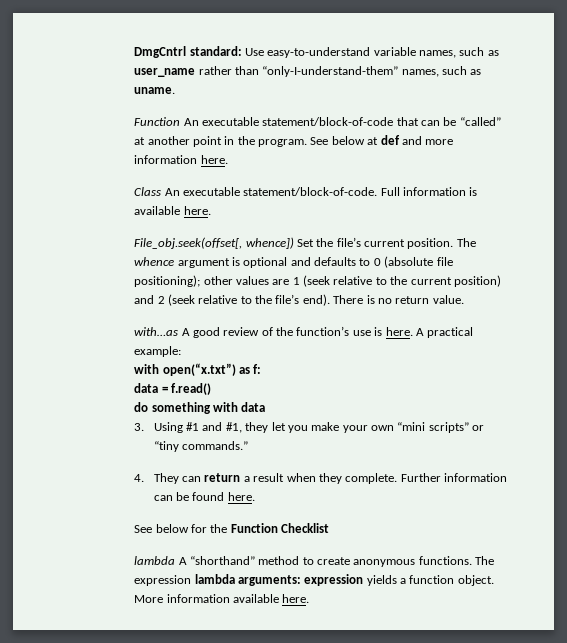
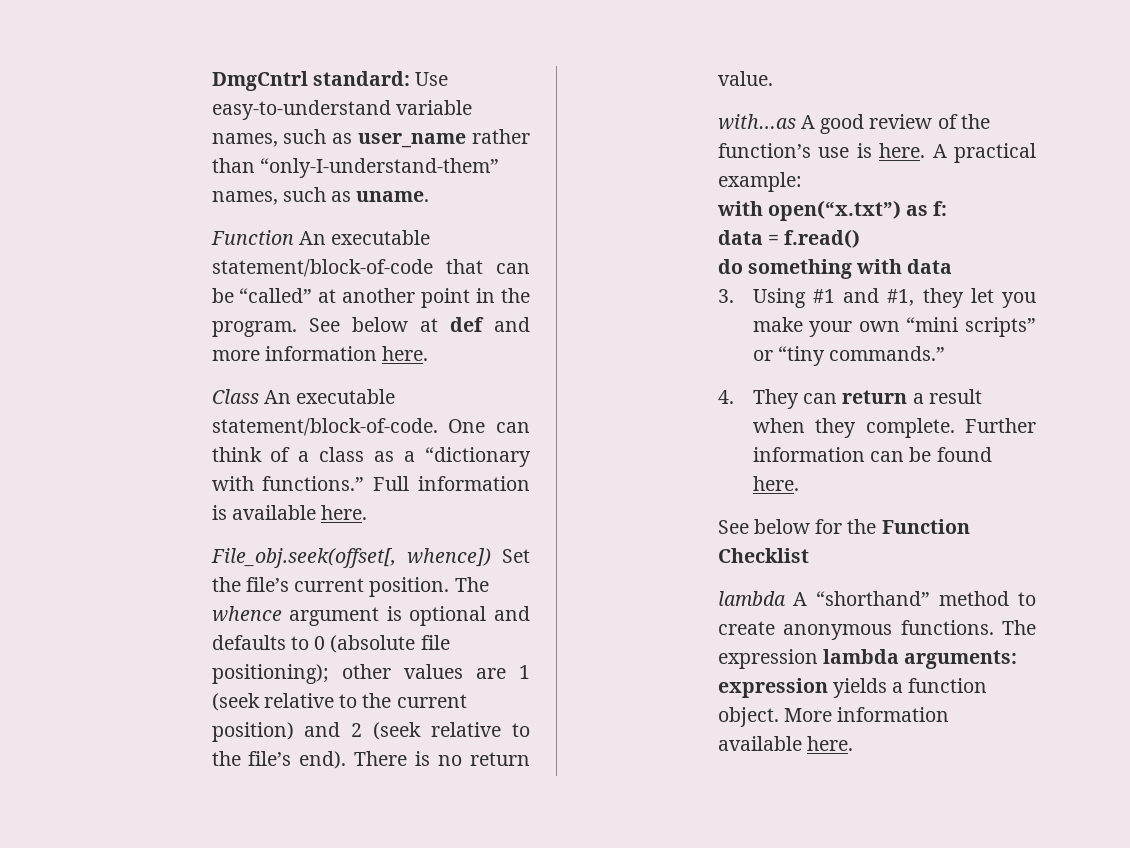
+ One can think of a class as a “dictionary with functions.”

